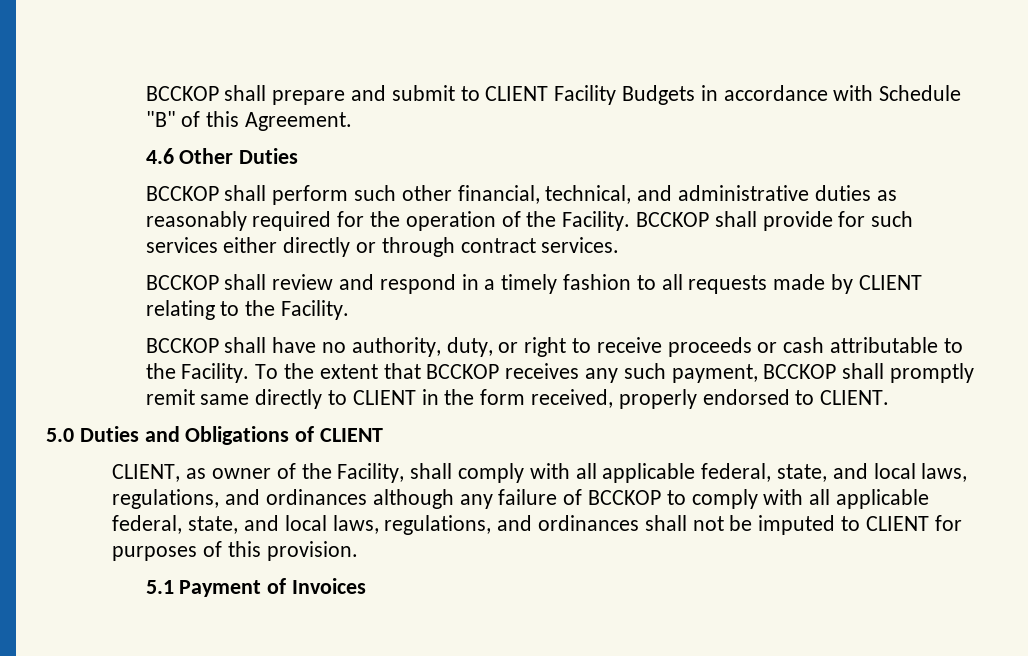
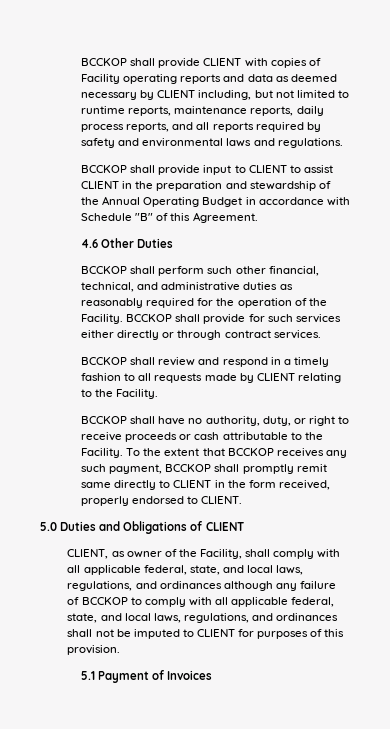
- BCCKOP shall prepare and submit to CLIENT Facility Budgets in accordance with Schedule "B" of this Agreement.
+ BCCKOP shall provide CLIENT with copies of Facility operating reports and data as deemed necessary by CLIENT including, but not limited to runtime reports, maintenance reports, daily process reports, and all reports required by safety and environmental laws and regulations.
+ BCCKOP shall provide input to CLIENT to assist CLIENT in the preparation and stewardship of the Annual Operating Budget in accordance with Schedule "B" of this Agreement.

